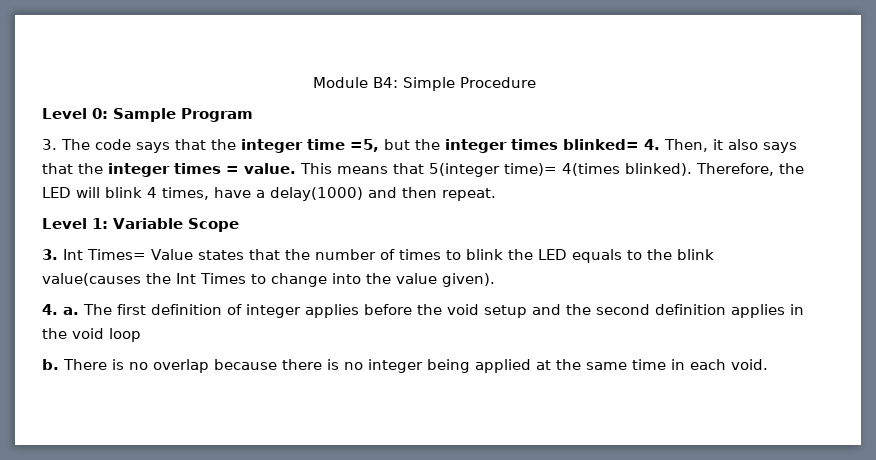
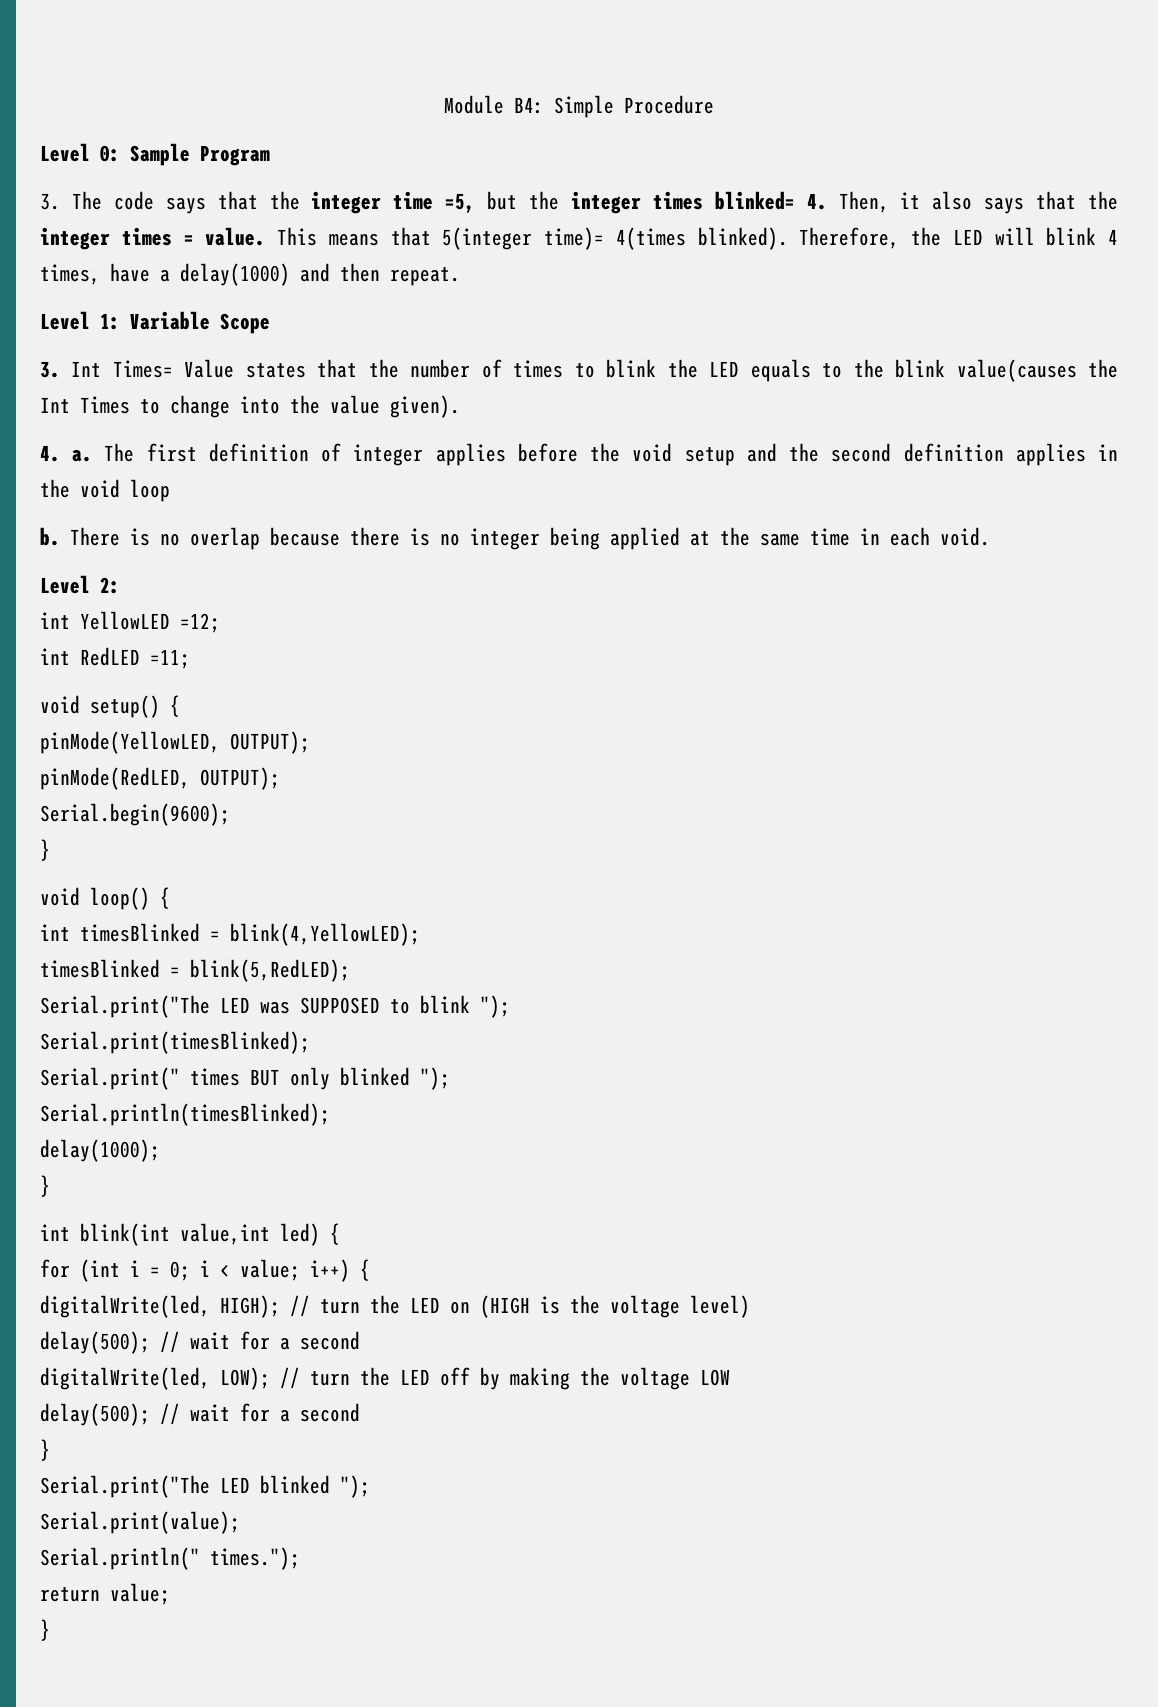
+ Level 2:
+ int YellowLED =12;
+ int RedLED =11;
+ void setup() {
+ pinMode(YellowLED, OUTPUT);
+ pinMode(RedLED, OUTPUT);
+ Serial.begin(9600);
+ }
+ void loop() {
+ int timesBlinked = blink(4,YellowLED);
+ timesBlinked = blink(5,RedLED);
+ Serial.print("The LED was SUPPOSED to blink ");
+ Serial.print(timesBlinked);
+ Serial.print(" times BUT only blinked ");
+ Serial.println(timesBlinked);
+ delay(1000);
+ }
+ int blink(int value,int led) {
+ for (int i = 0; i < value; i++) {
+ digitalWrite(led, HIGH); // turn the LED on (HIGH is the voltage level)
+ delay(500); // wait for a second
+ digitalWrite(led, LOW); // turn the LED off by making the voltage LOW
+ delay(500); // wait for a second
+ }
+ Serial.print("The LED blinked ");
+ Serial.print(value);
+ Serial.println(" times.");
+ return value;
+ }

